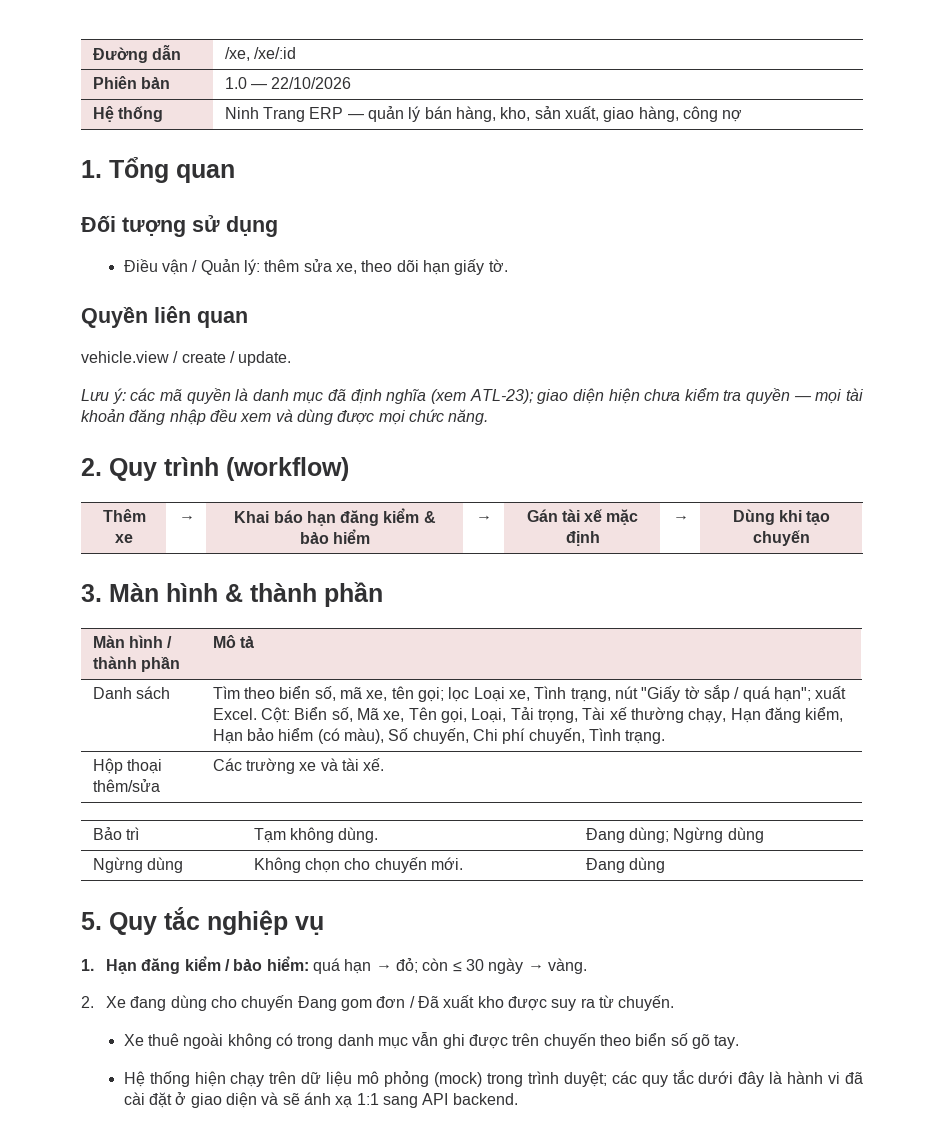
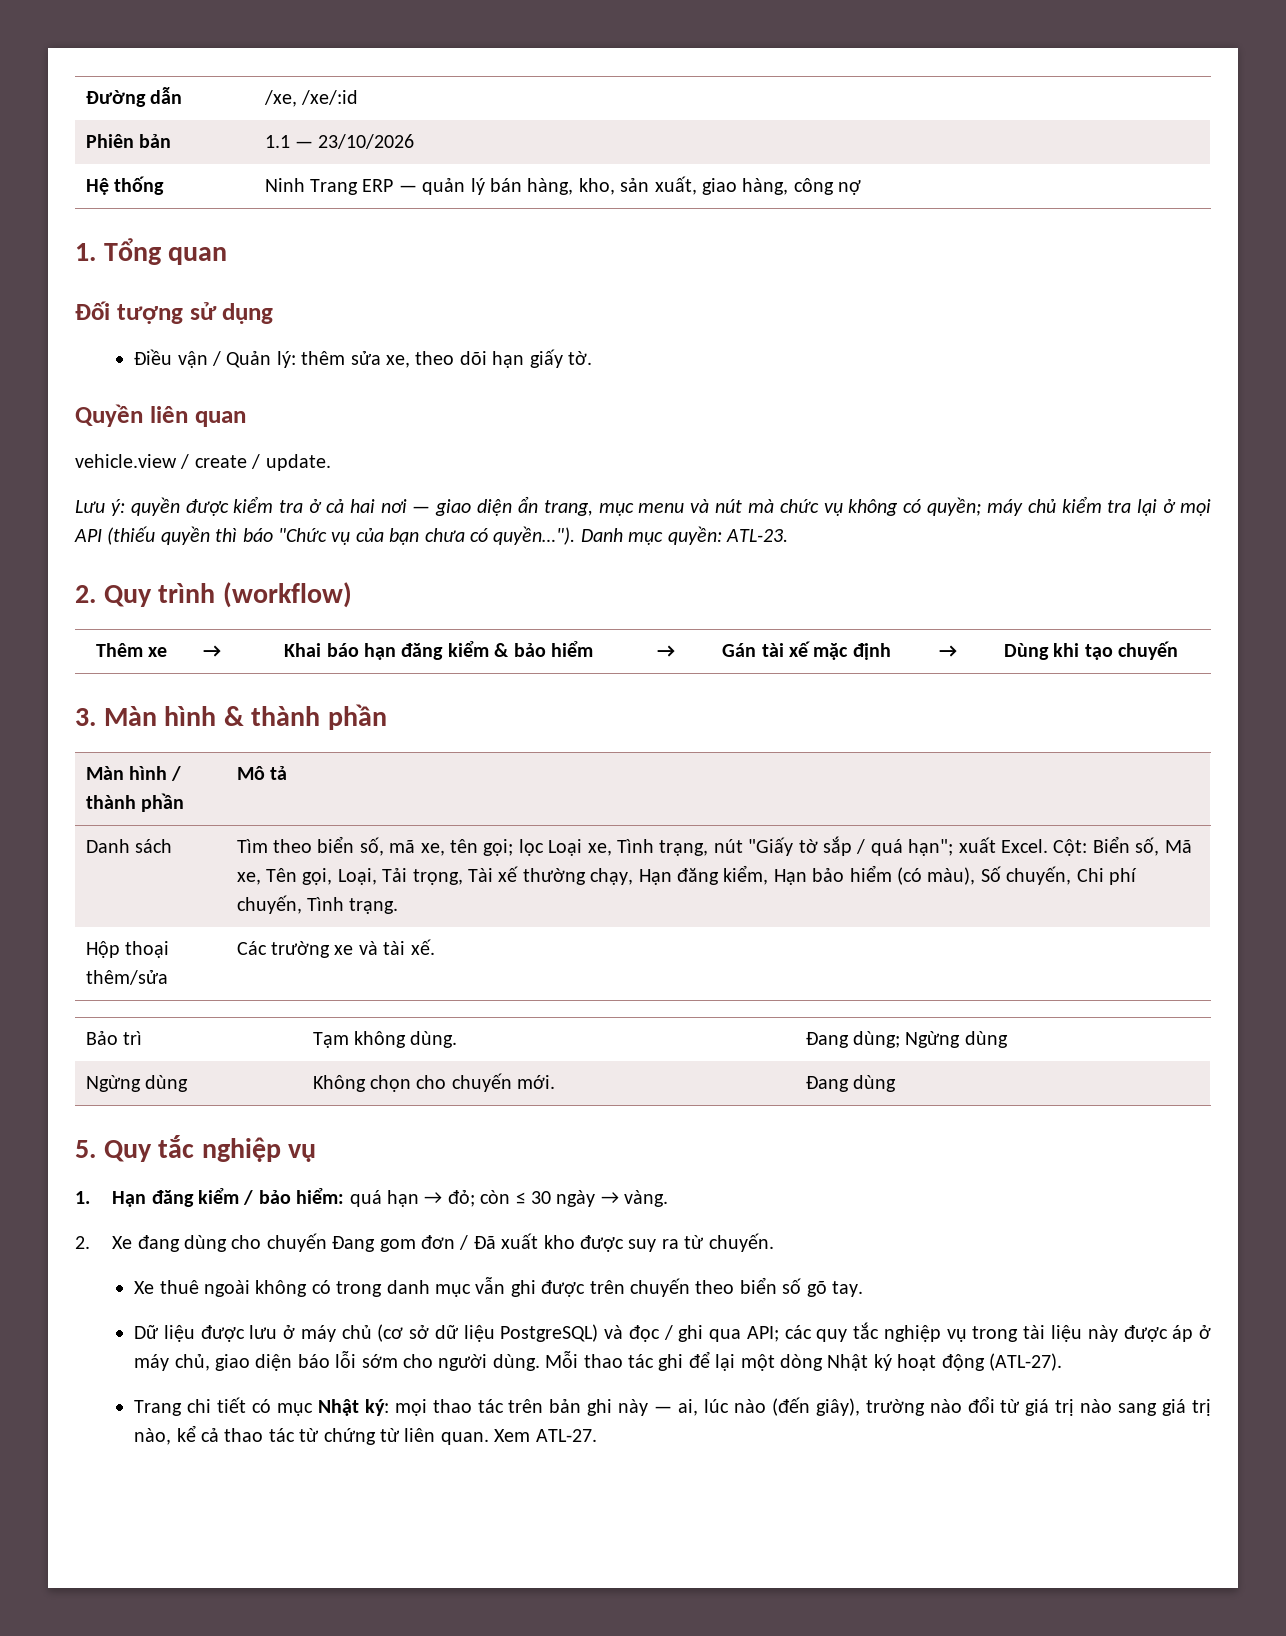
- Phiên bản | 1.0 — 22/10/2026
+ Phiên bản | 1.1 — 23/10/2026
- Lưu ý: các mã quyền là danh mục đã định nghĩa (xem ATL-23); giao diện hiện chưa kiểm tra quyền — mọi tài khoản đăng nhập đều xem và dùng được mọi chức năng.
+ Lưu ý: quyền được kiểm tra ở cả hai nơi — giao diện ẩn trang, mục menu và nút mà chức vụ không có quyền; máy chủ kiểm tra lại ở mọi API (thiếu quyền thì báo "Chức vụ của bạn chưa có quyền…"). Danh mục quyền: ATL-23.
- Hệ thống hiện chạy trên dữ liệu mô phỏng (mock) trong trình duyệt; các quy tắc dưới đây là hành vi đã cài đặt ở giao diện và sẽ ánh xạ 1:1 sang API backend.
+ Dữ liệu được lưu ở máy chủ (cơ sở dữ liệu PostgreSQL) và đọc / ghi qua API; các quy tắc nghiệp vụ trong tài liệu này được áp ở máy chủ, giao diện báo lỗi sớm cho người dùng. Mỗi thao tác ghi để lại một dòng Nhật ký hoạt động (ATL-27).
+ Trang chi tiết có mục Nhật ký: mọi thao tác trên bản ghi này — ai, lúc nào (đến giây), trường nào đổi từ giá trị nào sang giá trị nào, kể cả thao tác từ chứng từ liên quan. Xem ATL-27.

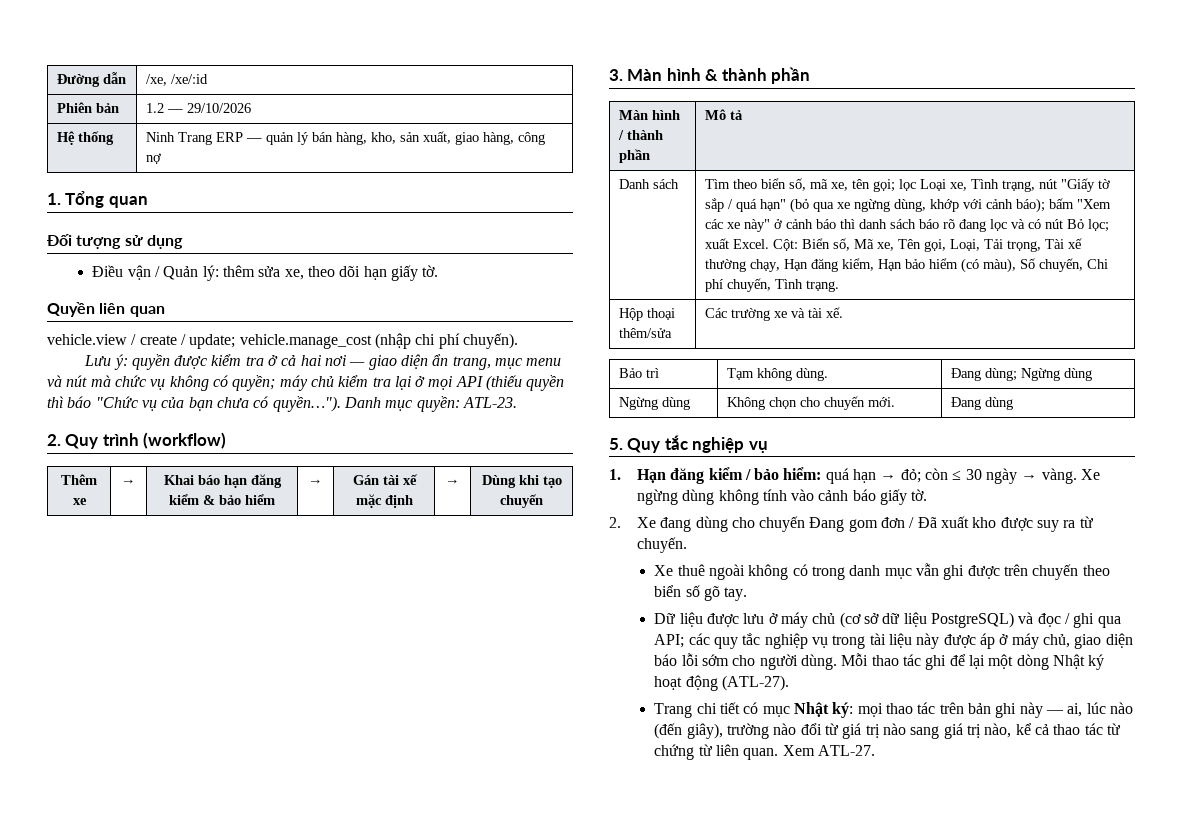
- Phiên bản | 1.1 — 23/10/2026
+ Phiên bản | 1.2 — 29/10/2026
- vehicle.view / create / update.
+ vehicle.view / create / update; vehicle.manage_cost (nhập chi phí chuyến).
- Tìm theo biển số, mã xe, tên gọi; lọc Loại xe, Tình trạng, nút "Giấy tờ sắp / quá hạn"; xuất Excel.
+ Tìm theo biển số, mã xe, tên gọi; lọc Loại xe, Tình trạng, nút "Giấy tờ sắp / quá hạn" (bỏ qua xe ngừng dùng, khớp với cảnh báo); bấm "Xem các xe này" ở cảnh báo thì danh sách báo rõ đang lọc và có nút Bỏ lọc; xuất Excel.
+ Xe ngừng dùng không tính vào cảnh báo giấy tờ.

